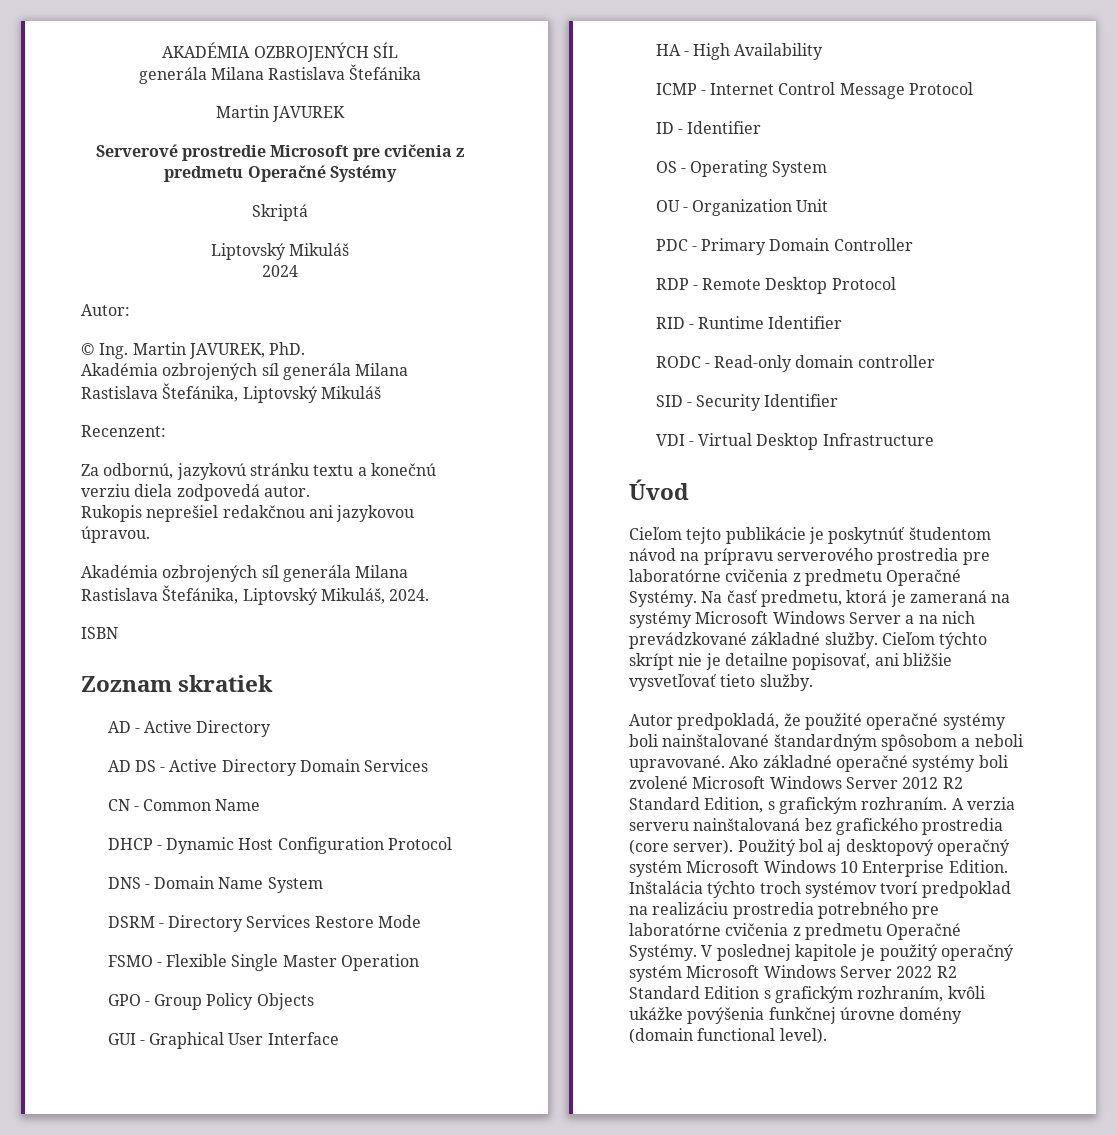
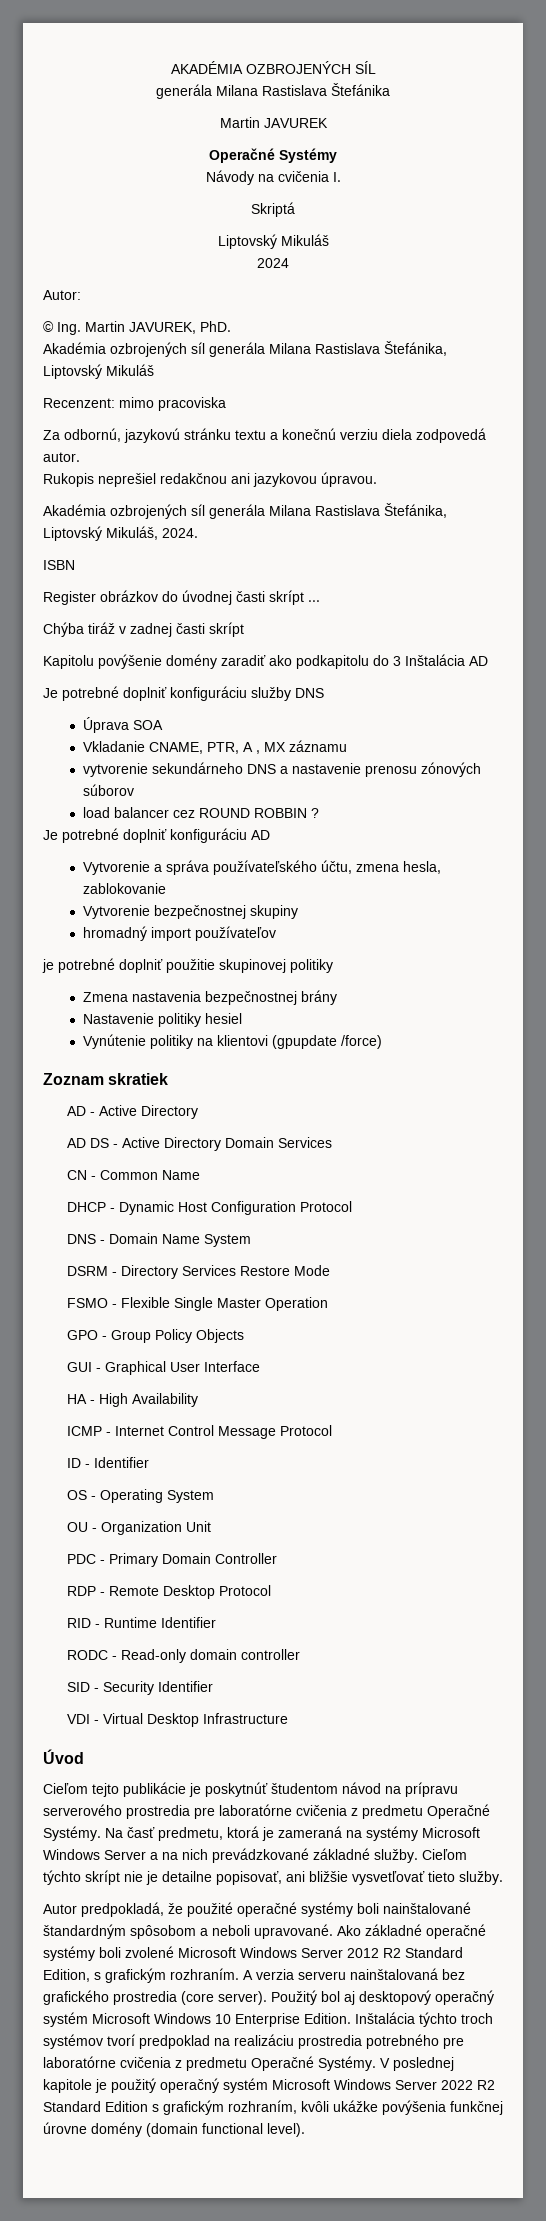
- Serverové prostredie Microsoft pre cvičenia z predmetu Operačné Systémy
+ Operačné Systémy
+ Návody na cvičenia I.
- Recenzent:
+ Recenzent: mimo pracoviska
+ Register obrázkov do úvodnej časti skrípt ...
+ Chýba tiráž v zadnej časti skrípt
+ Kapitolu povýšenie domény zaradiť ako podkapitolu do 3 Inštalácia AD
+ Je potrebné doplniť konfiguráciu služby DNS
+ Úprava SOA
+ Vkladanie CNAME, PTR, A , MX záznamu
+ vytvorenie sekundárneho DNS a nastavenie prenosu zónových súborov
+ load balancer cez ROUND ROBBIN ?
+ Je potrebné doplniť konfiguráciu AD
+ Vytvorenie a správa používateľského účtu, zmena hesla, zablokovanie
+ Vytvorenie bezpečnostnej skupiny
+ hromadný import používateľov
+ je potrebné doplniť použitie skupinovej politiky
+ Zmena nastavenia bezpečnostnej brány
+ Nastavenie politiky hesiel
+ Vynútenie politiky na klientovi (gpupdate /force)

